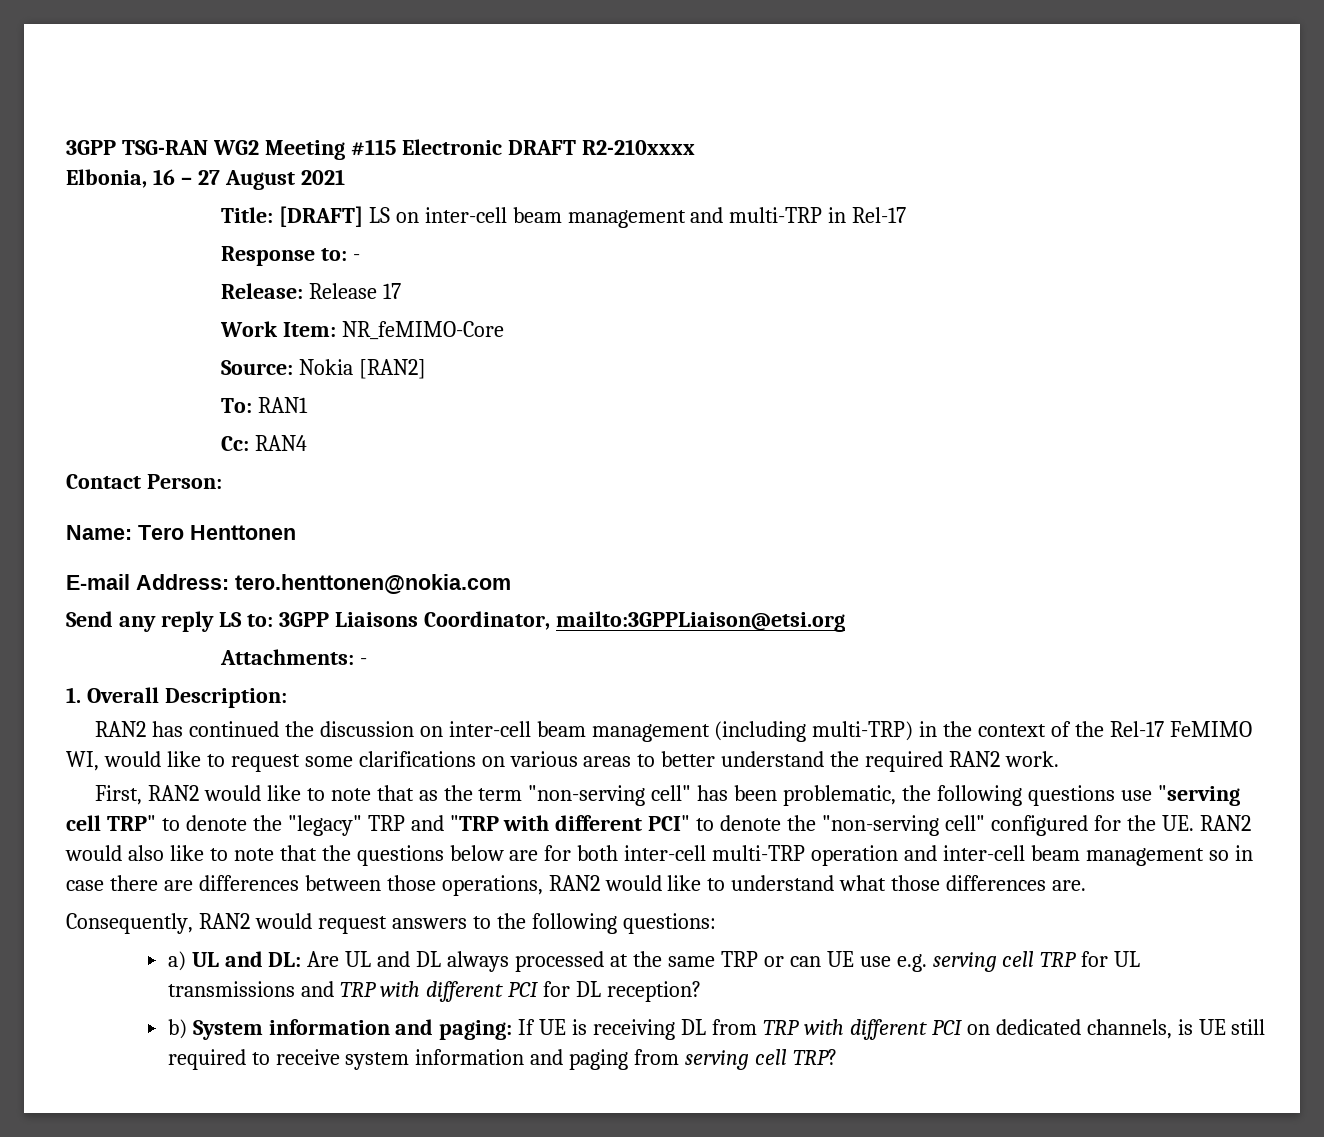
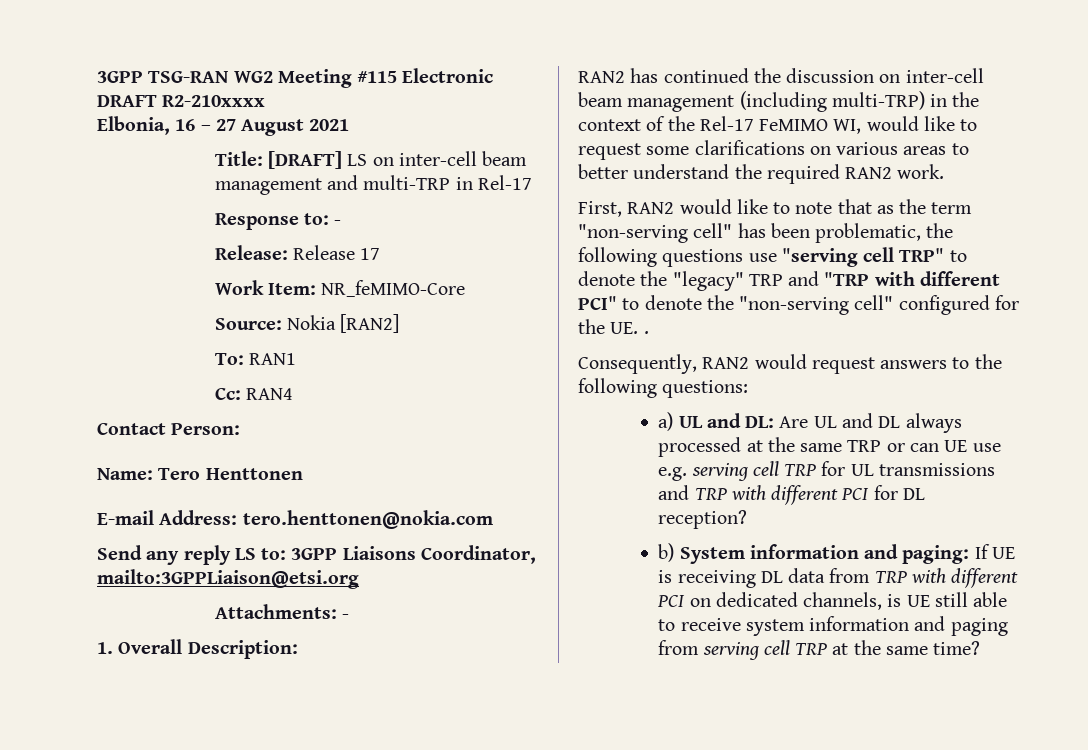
- First, RAN2 would like to note that as the term "non-serving cell" has been problematic, the following questions use "serving cell TRP" to denote the "legacy" TRP and "TRP with different PCI" to denote the "non-serving cell" configured for the UE. RAN2 would also like to note that the questions below are for both inter-cell multi-TRP operation and inter-cell beam management so in case there are differences between those operations, RAN2 would like to understand what those differences are.
+ First, RAN2 would like to note that as the term "non-serving cell" has been problematic, the following questions use "serving cell TRP" to denote the "legacy" TRP and "TRP with different PCI" to denote the "non-serving cell" configured for the UE. .
- b) System information and paging: If UE is receiving DL from TRP with different PCI on dedicated channels, is UE still required to receive system information and paging from serving cell TRP?
+ b) System information and paging: If UE is receiving DL data from TRP with different PCI on dedicated channels, is UE still able to receive system information and paging from serving cell TRP at the same time?

